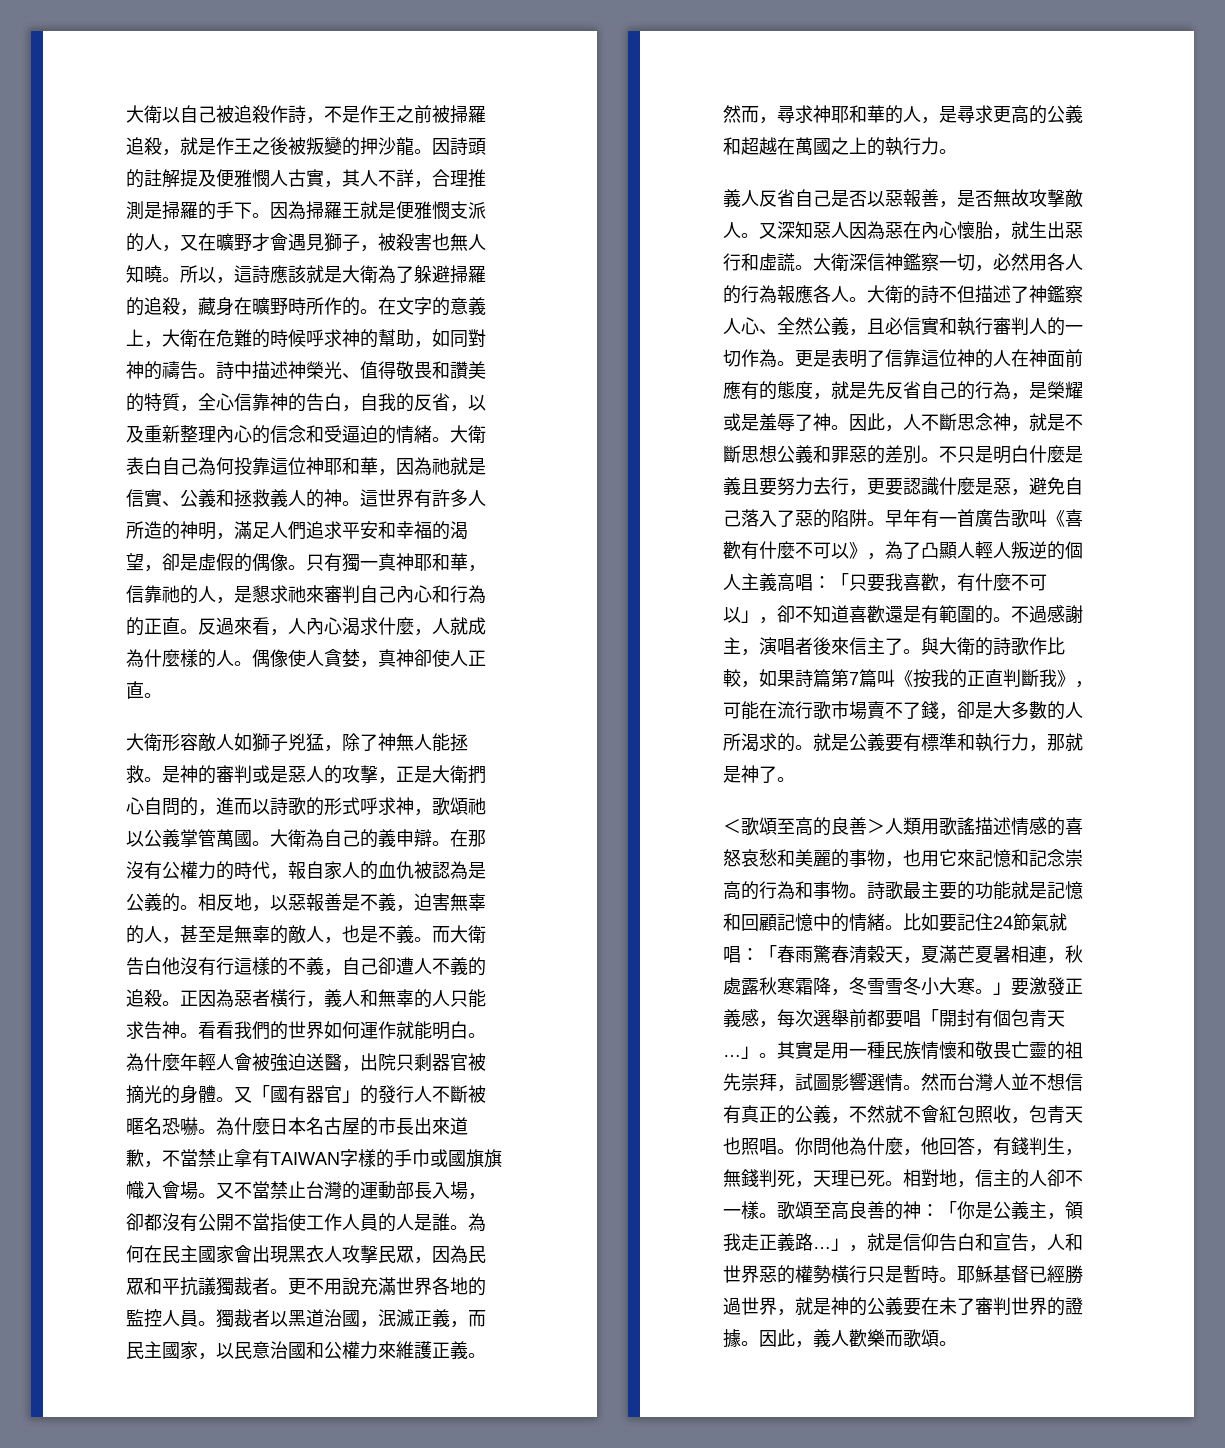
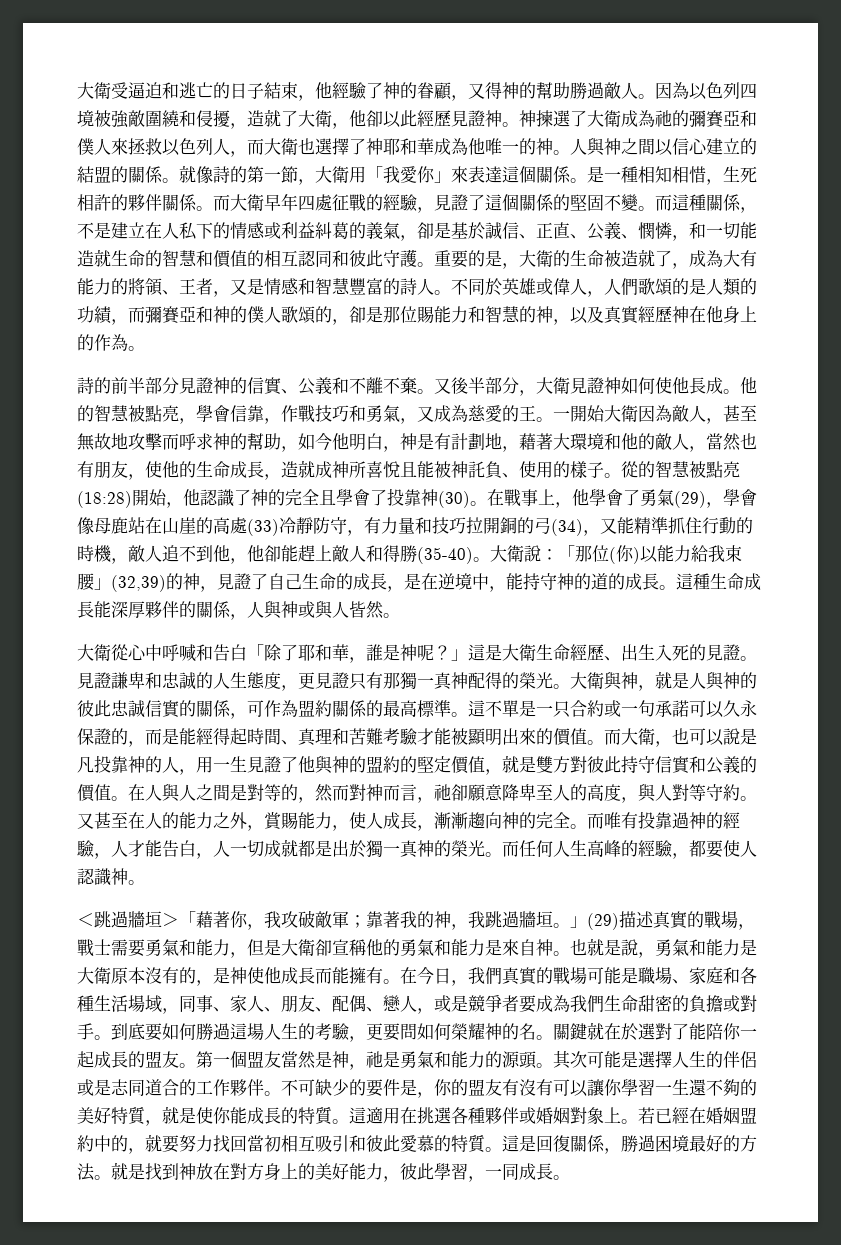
- 大衛以自己被追殺作詩，不是作王之前被掃羅追殺，就是作王之後被叛變的押沙龍。因詩頭的註解提及便雅憫人古實，其人不詳，合理推測是掃羅的手下。因為掃羅王就是便雅憫支派的人，又在曠野才會遇見獅子，被殺害也無人知曉。所以，這詩應該就是大衛為了躲避掃羅的追殺，藏身在曠野時所作的。在文字的意義上，大衛在危難的時候呼求神的幫助，如同對神的禱告。詩中描述神榮光、值得敬畏和讚美的特質，全心信靠神的告白，自我的反省，以及重新整理內心的信念和受逼迫的情緒。大衛表白自己為何投靠這位神耶和華，因為祂就是信實、公義和拯救義人的神。這世界有許多人所造的神明，滿足人們追求平安和幸福的渴望，卻是虛假的偶像。只有獨一真神耶和華，信靠祂的人，是懇求祂來審判自己內心和行為的正直。反過來看，人內心渴求什麼，人就成為什麼樣的人。偶像使人貪婪，真神卻使人正直。
- 大衛形容敵人如獅子兇猛，除了神無人能拯救。是神的審判或是惡人的攻擊，正是大衛捫心自問的，進而以詩歌的形式呼求神，歌頌祂以公義掌管萬國。大衛為自己的義申辯。在那沒有公權力的時代，報自家人的血仇被認為是公義的。相反地，以惡報善是不義，迫害無辜的人，甚至是無辜的敵人，也是不義。而大衛告白他沒有行這樣的不義，自己卻遭人不義的追殺。正因為惡者橫行，義人和無辜的人只能求告神。看看我們的世界如何運作就能明白。為什麼年輕人會被強迫送醫，出院只剩器官被摘光的身體。又「國有器官」的發行人不斷被暱名恐嚇。為什麼日本名古屋的市長出來道歉，不當禁止拿有TAIWAN字樣的手巾或國旗旗幟入會場。又不當禁止台灣的運動部長入場，卻都沒有公開不當指使工作人員的人是誰。為何在民主國家會出現黑衣人攻擊民眾，因為民眾和平抗議獨裁者。更不用說充滿世界各地的監控人員。獨裁者以黑道治國，泯滅正義，而民主國家，以民意治國和公權力來維護正義。然而，尋求神耶和華的人，是尋求更高的公義和超越在萬國之上的執行力。
- 義人反省自己是否以惡報善，是否無故攻擊敵人。又深知惡人因為惡在內心懷胎，就生出惡行和虛謊。大衛深信神鑑察一切，必然用各人的行為報應各人。大衛的詩不但描述了神鑑察人心、全然公義，且必信實和執行審判人的一切作為。更是表明了信靠這位神的人在神面前應有的態度，就是先反省自己的行為，是榮耀或是羞辱了神。因此，人不斷思念神，就是不斷思想公義和罪惡的差別。不只是明白什麼是義且要努力去行，更要認識什麼是惡，避免自己落入了惡的陷阱。早年有一首廣告歌叫《喜歡有什麼不可以》，為了凸顯人輕人叛逆的個人主義高唱：「只要我喜歡，有什麼不可以」，卻不知道喜歡還是有範圍的。不過感謝主，演唱者後來信主了。與大衛的詩歌作比較，如果詩篇第7篇叫《按我的正直判斷我》，可能在流行歌市場賣不了錢，卻是大多數的人所渴求的。就是公義要有標準和執行力，那就是神了。
- ＜歌頌至高的良善＞人類用歌謠描述情感的喜怒哀愁和美麗的事物，也用它來記憶和記念崇高的行為和事物。詩歌最主要的功能就是記憶和回顧記憶中的情緒。比如要記住24節氣就唱：「春雨驚春清穀天，夏滿芒夏暑相連，秋處露秋寒霜降，冬雪雪冬小大寒。」要激發正義感，每次選舉前都要唱「開封有個包青天…」。其實是用一種民族情懷和敬畏亡靈的祖先崇拜，試圖影響選情。然而台灣人並不想信有真正的公義，不然就不會紅包照收，包青天也照唱。你問他為什麼，他回答，有錢判生，無錢判死，天理已死。相對地，信主的人卻不一樣。歌頌至高良善的神：「你是公義主，領我走正義路…」，就是信仰告白和宣告，人和世界惡的權勢橫行只是暫時。耶穌基督已經勝過世界，就是神的公義要在未了審判世界的證據。因此，義人歡樂而歌頌。
+ 大衛受逼迫和逃亡的日子結束，他經驗了神的眷顧，又得神的幫助勝過敵人。因為以色列四境被強敵圍繞和侵擾，造就了大衛，他卻以此經歷見證神。神揀選了大衛成為祂的彌賽亞和僕人來拯救以色列人，而大衛也選擇了神耶和華成為他唯一的神。人與神之間以信心建立的結盟的關係。就像詩的第一節，大衛用「我愛你」來表達這個關係。是一種相知相惜，生死相許的夥伴關係。而大衛早年四處征戰的經驗，見證了這個關係的堅固不變。而這種關係，不是建立在人私下的情感或利益糾葛的義氣，卻是基於誠信、正直、公義、憫憐，和一切能造就生命的智慧和價值的相互認同和彼此守護。重要的是，大衛的生命被造就了，成為大有能力的將領、王者，又是情感和智慧豐富的詩人。不同於英雄或偉人，人們歌頌的是人類的功績，而彌賽亞和神的僕人歌頌的，卻是那位賜能力和智慧的神，以及真實經歷神在他身上的作為。
+ 詩的前半部分見證神的信實、公義和不離不棄。又後半部分，大衛見證神如何使他長成。他的智慧被點亮，學會信靠，作戰技巧和勇氣，又成為慈愛的王。一開始大衛因為敵人，甚至無故地攻擊而呼求神的幫助，如今他明白，神是有計劃地，藉著大環境和他的敵人，當然也有朋友，使他的生命成長，造就成神所喜悅且能被神託負、使用的樣子。從的智慧被點亮(18:28)開始，他認識了神的完全且學會了投靠神(30)。在戰事上，他學會了勇氣(29)，學會像母鹿站在山崖的高處(33)冷靜防守，有力量和技巧拉開銅的弓(34)，又能精準抓住行動的時機，敵人追不到他，他卻能趕上敵人和得勝(35-40)。大衛說：「那位(你)以能力給我束腰」(32,39)的神，見證了自己生命的成長，是在逆境中，能持守神的道的成長。這種生命成長能深厚夥伴的關係，人與神或與人皆然。
+ 大衛從心中呼喊和告白「除了耶和華，誰是神呢？」這是大衛生命經歷、出生入死的見證。見證謙卑和忠誠的人生態度，更見證只有那獨一真神配得的榮光。大衛與神，就是人與神的彼此忠誠信實的關係，可作為盟約關係的最高標準。這不單是一只合約或一句承諾可以久永保證的，而是能經得起時間、真理和苦難考驗才能被顯明出來的價值。而大衛，也可以說是凡投靠神的人，用一生見證了他與神的盟約的堅定價值，就是雙方對彼此持守信實和公義的價值。在人與人之間是對等的，然而對神而言，祂卻願意降卑至人的高度，與人對等守約。又甚至在人的能力之外，賞賜能力，使人成長，漸漸趨向神的完全。而唯有投靠過神的經驗，人才能告白，人一切成就都是出於獨一真神的榮光。而任何人生高峰的經驗，都要使人認識神。
+ ＜跳過牆垣＞「藉著你，我攻破敵軍；靠著我的神，我跳過牆垣。」(29)描述真實的戰場，戰士需要勇氣和能力，但是大衛卻宣稱他的勇氣和能力是來自神。也就是說，勇氣和能力是大衛原本沒有的，是神使他成長而能擁有。在今日，我們真實的戰場可能是職場、家庭和各種生活場域，同事、家人、朋友、配偶、戀人，或是競爭者要成為我們生命甜密的負擔或對手。到底要如何勝過這場人生的考驗，更要問如何榮耀神的名。關鍵就在於選對了能陪你一起成長的盟友。第一個盟友當然是神，祂是勇氣和能力的源頭。其次可能是選擇人生的伴侶或是志同道合的工作夥伴。不可缺少的要件是，你的盟友有沒有可以讓你學習一生還不夠的美好特質，就是使你能成長的特質。這適用在挑選各種夥伴或婚姻對象上。若已經在婚姻盟約中的，就要努力找回當初相互吸引和彼此愛慕的特質。這是回復關係，勝過困境最好的方法。就是找到神放在對方身上的美好能力，彼此學習，一同成長。

